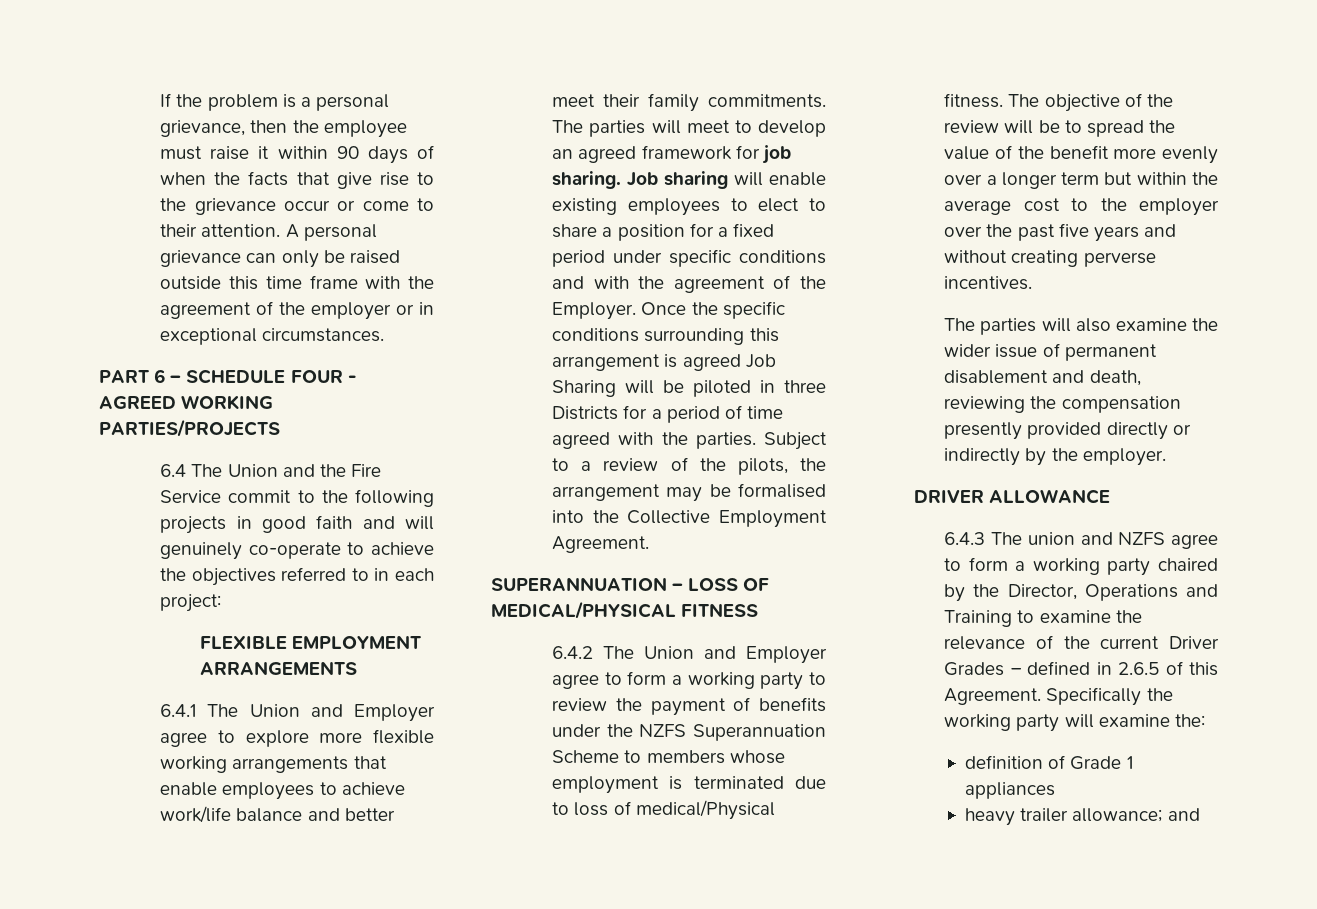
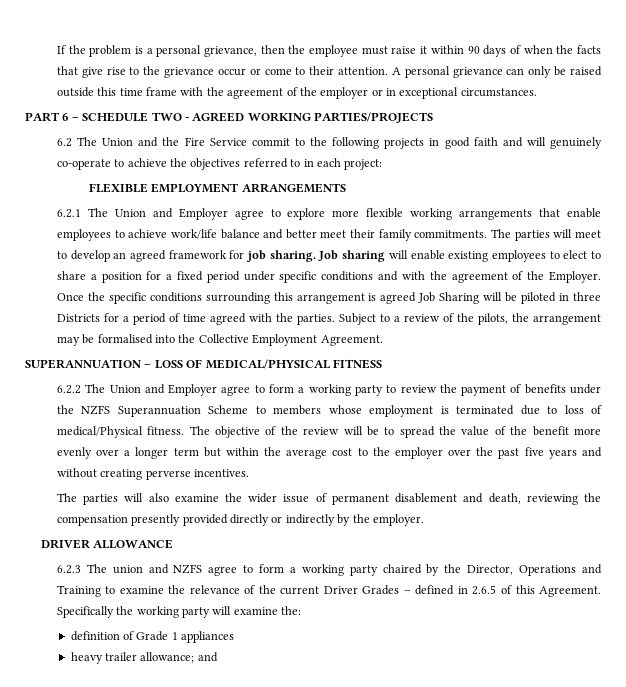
- PART 6 – SCHEDULE FOUR - AGREED WORKING PARTIES/PROJECTS
+ PART 6 – SCHEDULE TWO - AGREED WORKING PARTIES/PROJECTS
- 6.4 The Union and the Fire Service commit to the following projects in good faith and will genuinely co-operate to achieve the objectives referred to in each project:
+ 6.2 The Union and the Fire Service commit to the following projects in good faith and will genuinely co-operate to achieve the objectives referred to in each project:
- 6.4.1 The Union and Employer agree to explore more flexible working arrangements that enable employees to achieve work/life balance and better meet their family commitments.
+ 6.2.1 The Union and Employer agree to explore more flexible working arrangements that enable employees to achieve work/life balance and better meet their family commitments.
- 6.4.2 The Union and Employer agree to form a working party to review the payment of benefits under the NZFS Superannuation Scheme to members whose employment is terminated due to loss of medical/Physical fitness.
+ 6.2.2 The Union and Employer agree to form a working party to review the payment of benefits under the NZFS Superannuation Scheme to members whose employment is terminated due to loss of medical/Physical fitness.
- 6.4.3 The union and NZFS agree to form a working party chaired by the Director, Operations and Training to examine the relevance of the current Driver Grades – defined in 2.6.5 of this Agreement.
+ 6.2.3 The union and NZFS agree to form a working party chaired by the Director, Operations and Training to examine the relevance of the current Driver Grades – defined in 2.6.5 of this Agreement.

